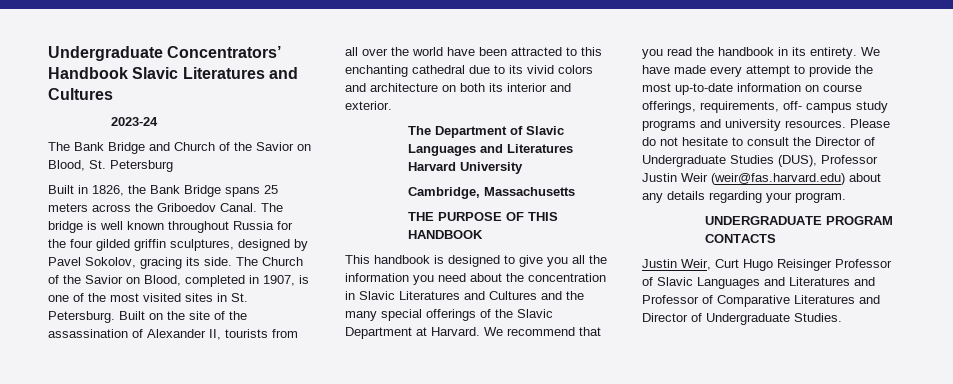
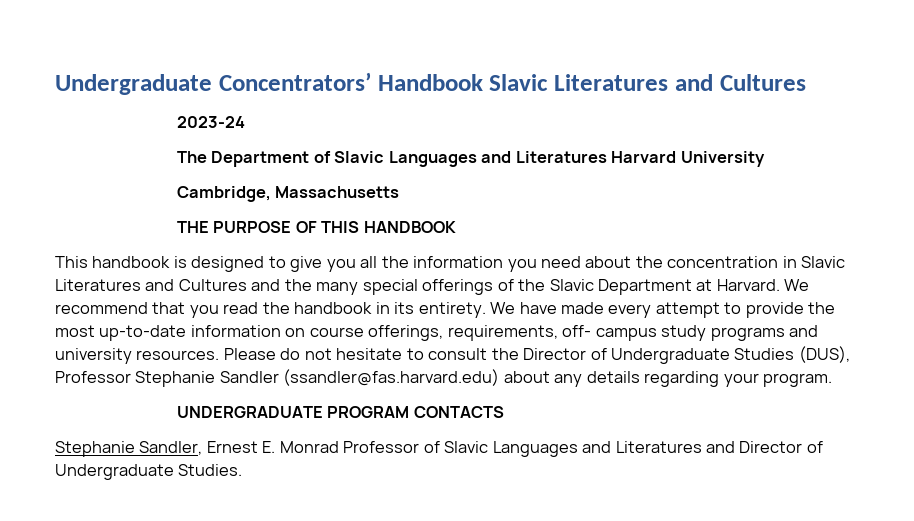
- The Bank Bridge and Church of the Savior on Blood, St. Petersburg
- Built in 1826, the Bank Bridge spans 25 meters across the Griboedov Canal. The bridge is well known throughout Russia for the four gilded griffin sculptures, designed by Pavel Sokolov, gracing its side. The Church of the Savior on Blood, completed in 1907, is one of the most visited sites in St. Petersburg. Built on the site of the assassination of Alexander II, tourists from all over the world have been attracted to this enchanting cathedral due to its vivid colors and architecture on both its interior and exterior.
- Please do not hesitate to consult the Director of Undergraduate Studies (DUS), Professor Justin Weir (weir@fas.harvard.edu) about any details regarding your program.
+ Please do not hesitate to consult the Director of Undergraduate Studies (DUS), Professor Stephanie Sandler (ssandler@fas.harvard.edu) about any details regarding your program.
- Justin Weir, Curt Hugo Reisinger Professor of Slavic Languages and Literatures and Professor of Comparative Literatures and Director of Undergraduate Studies.
+ Stephanie Sandler, Ernest E. Monrad Professor of Slavic Languages and Literatures and Director of Undergraduate Studies.

